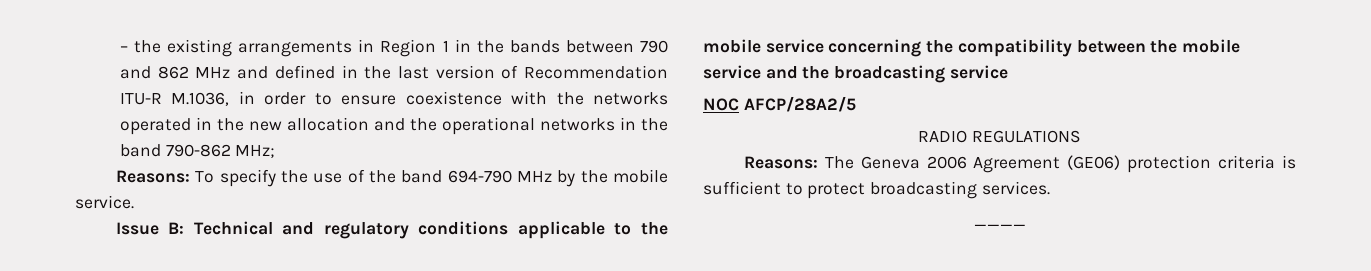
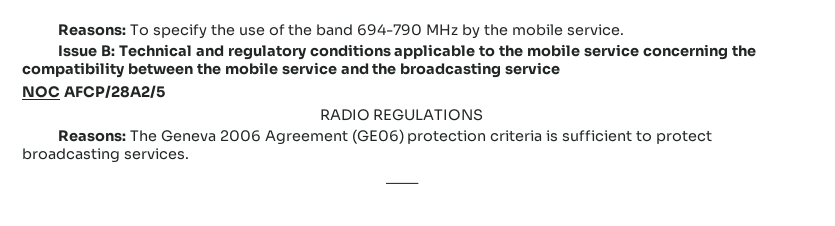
- – the existing arrangements in Region 1 in the bands between 790 and 862 MHz and defined in the last version of Recommendation ITU-R M.1036, in order to ensure coexistence with the networks operated in the new allocation and the operational networks in the band 790-862 MHz;

